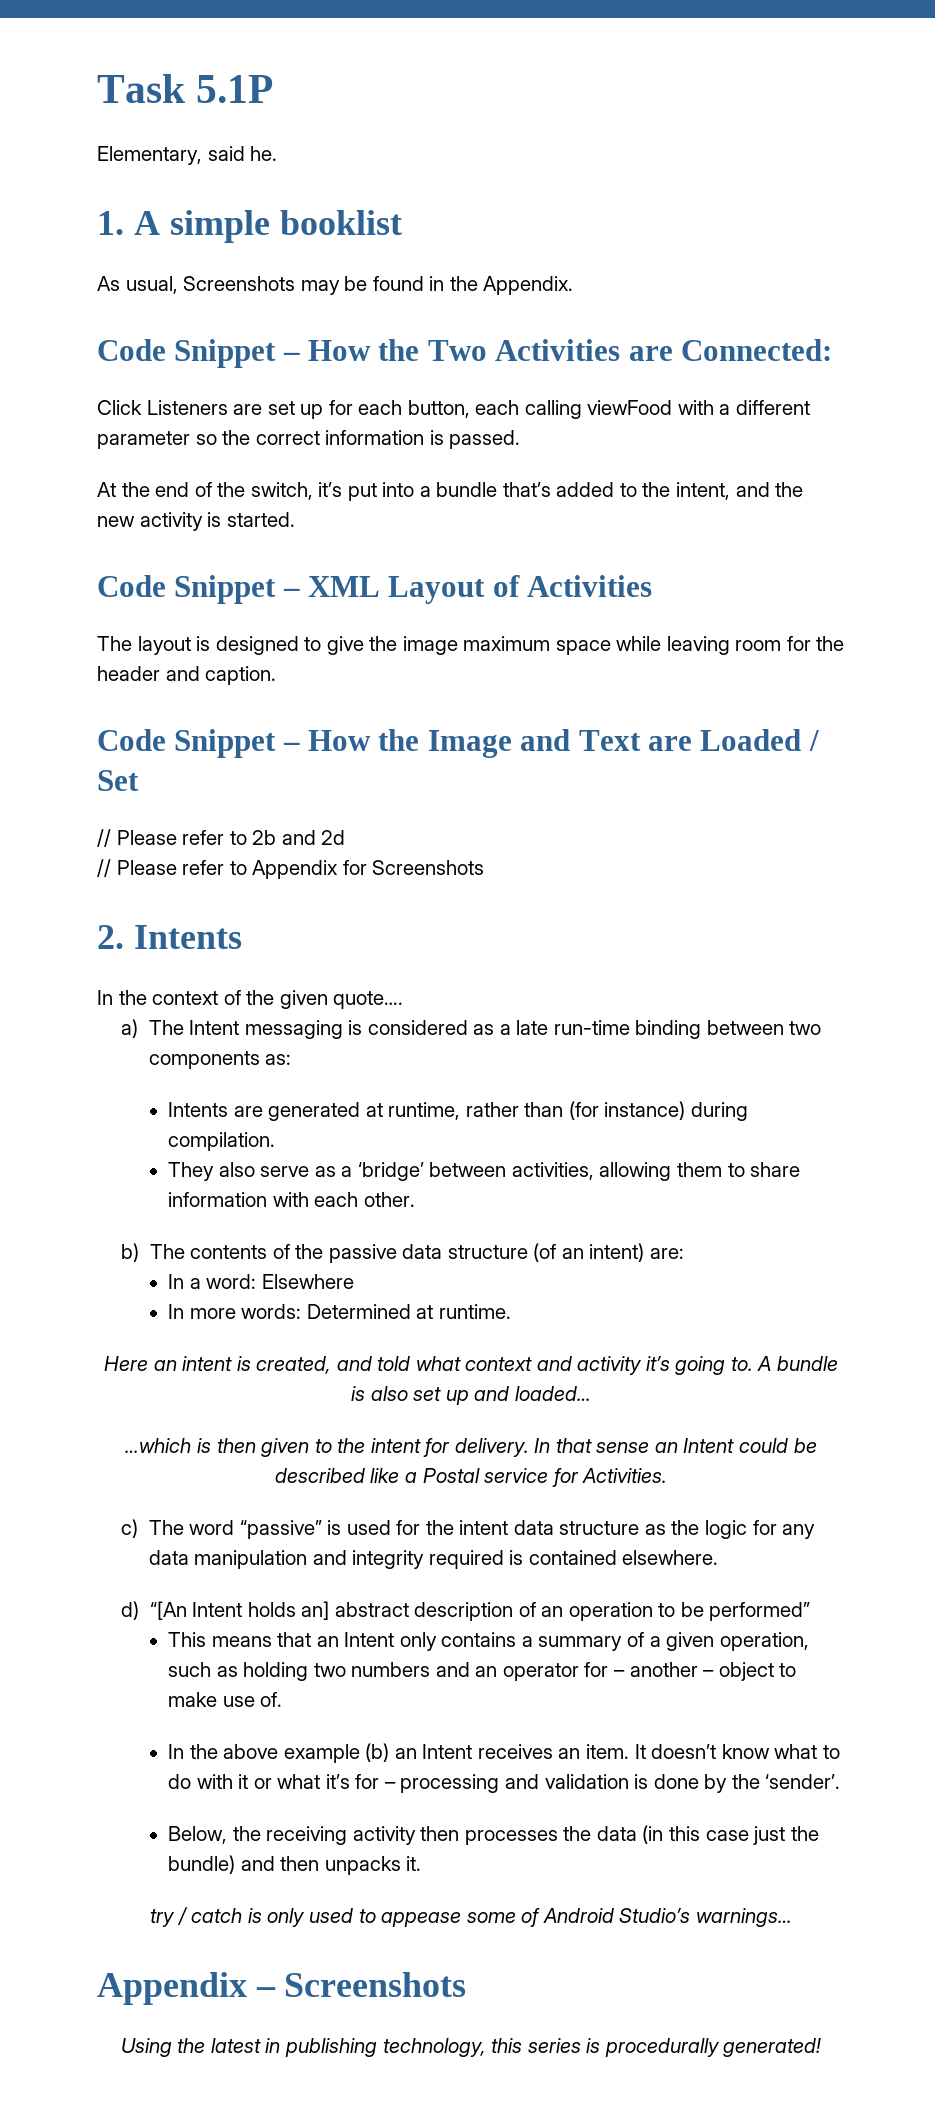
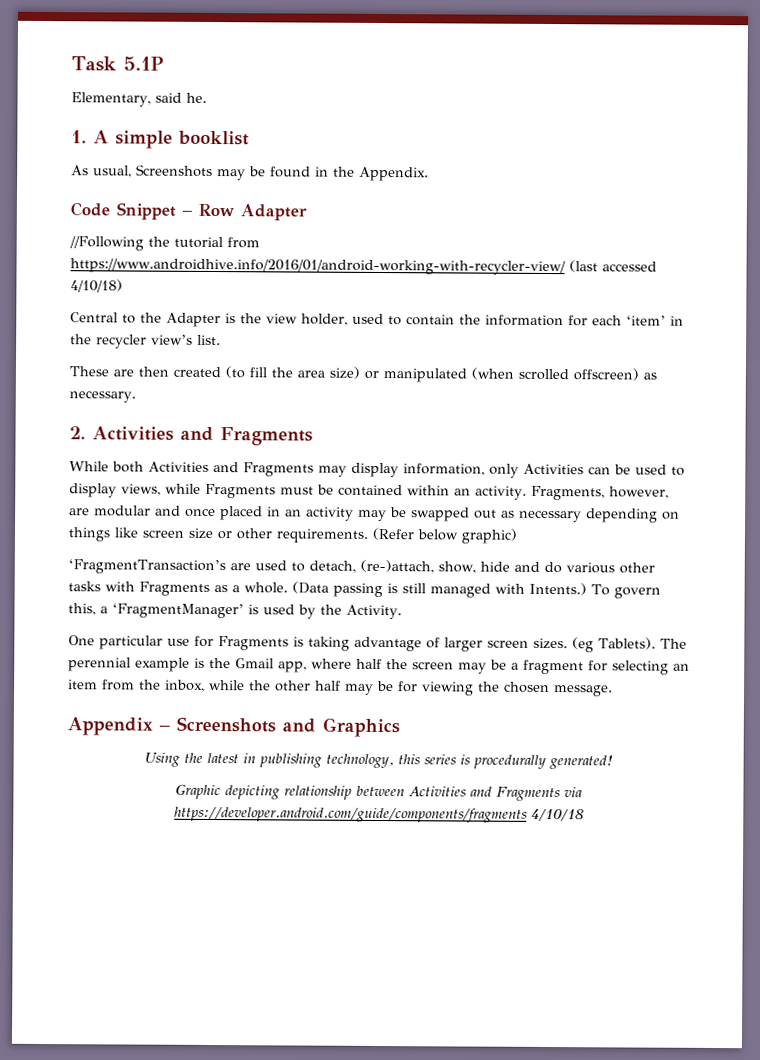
- Code Snippet – How the Two Activities are Connected:
- Click Listeners are set up for each button, each calling viewFood with a different parameter so the correct information is passed.
- At the end of the switch, it’s put into a bundle that’s added to the intent, and the new activity is started.
- Code Snippet – XML Layout of Activities
- The layout is designed to give the image maximum space while leaving room for the header and caption.
- Code Snippet – How the Image and Text are Loaded / Set
- // Please refer to 2b and 2d
- // Please refer to Appendix for Screenshots
- 2. Intents
- In the context of the given quote….
- a) The Intent messaging is considered as a late run-time binding between two components as:
- Intents are generated at runtime, rather than (for instance) during compilation.
- They also serve as a ‘bridge’ between activities, allowing them to share information with each other.
- b) The contents of the passive data structure (of an intent) are:
- In a word: Elsewhere
- In more words: Determined at runtime.
- Here an intent is created, and told what context and activity it’s going to. A bundle is also set up and loaded…
- …which is then given to the intent for delivery. In that sense an Intent could be described like a Postal service for Activities.
- c) The word “passive” is used for the intent data structure as the logic for any data manipulation and integrity required is contained elsewhere.
- d) “[An Intent holds an] abstract description of an operation to be performed”
- This means that an Intent only contains a summary of a given operation, such as holding two numbers and an operator for – another – object to make use of.
- In the above example (b) an Intent receives an item. It doesn’t know what to do with it or what it’s for – processing and validation is done by the ‘sender’.
- Below, the receiving activity then processes the data (in this case just the bundle) and then unpacks it.
- try / catch is only used to appease some of Android Studio’s warnings…
+ Code Snippet – Row Adapter
+ //Following the tutorial from https://www.androidhive.info/2016/01/android-working-with-recycler-view/ (last accessed 4/10/18)
+ Central to the Adapter is the view holder, used to contain the information for each ‘item’ in the recycler view’s list.
+ These are then created (to fill the area size) or manipulated (when scrolled offscreen) as necessary.
+ 2. Activities and Fragments
+ While both Activities and Fragments may display information, only Activities can be used to display views, while Fragments must be contained within an activity. Fragments, however, are modular and once placed in an activity may be swapped out as necessary depending on things like screen size or other requirements. (Refer below graphic)
+ ‘FragmentTransaction’s are used to detach, (re-)attach, show, hide and do various other tasks with Fragments as a whole. (Data passing is still managed with Intents.) To govern this, a ‘FragmentManager’ is used by the Activity.
+ One particular use for Fragments is taking advantage of larger screen sizes. (eg Tablets). The perennial example is the Gmail app, where half the screen may be a fragment for selecting an item from the inbox, while the other half may be for viewing the chosen message.
- Appendix – Screenshots
+ Appendix – Screenshots and Graphics
+ Graphic depicting relationship between Activities and Fragments via https://developer.android.com/guide/components/fragments 4/10/18

